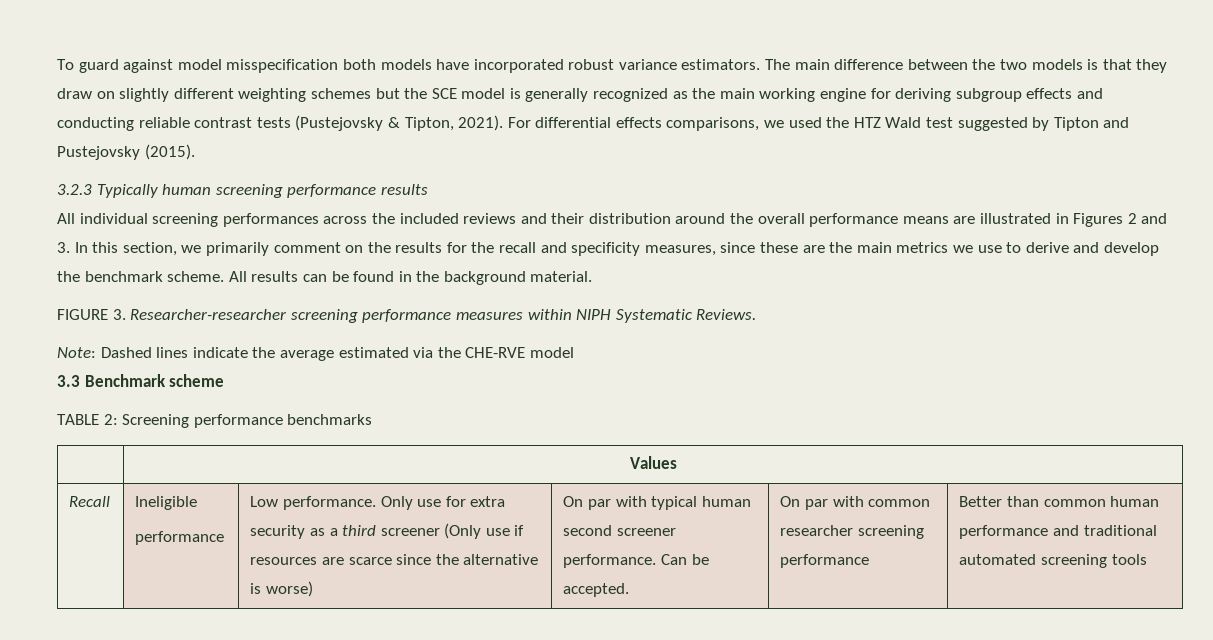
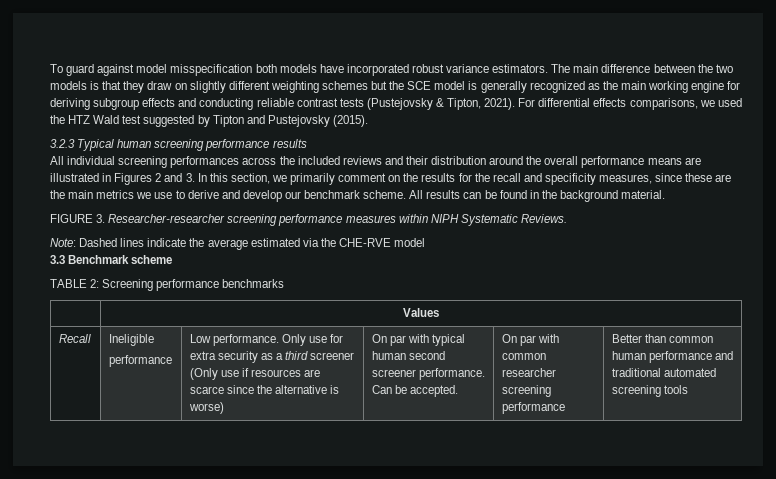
- 3.2.3 Typically human screening performance results
+ 3.2.3 Typical human screening performance results
- All individual screening performances across the included reviews and their distribution around the overall performance means are illustrated in Figures 2 and 3. In this section, we primarily comment on the results for the recall and specificity measures, since these are the main metrics we use to derive and develop the benchmark scheme.
+ All individual screening performances across the included reviews and their distribution around the overall performance means are illustrated in Figures 2 and 3. In this section, we primarily comment on the results for the recall and specificity measures, since these are the main metrics we use to derive and develop our benchmark scheme.

